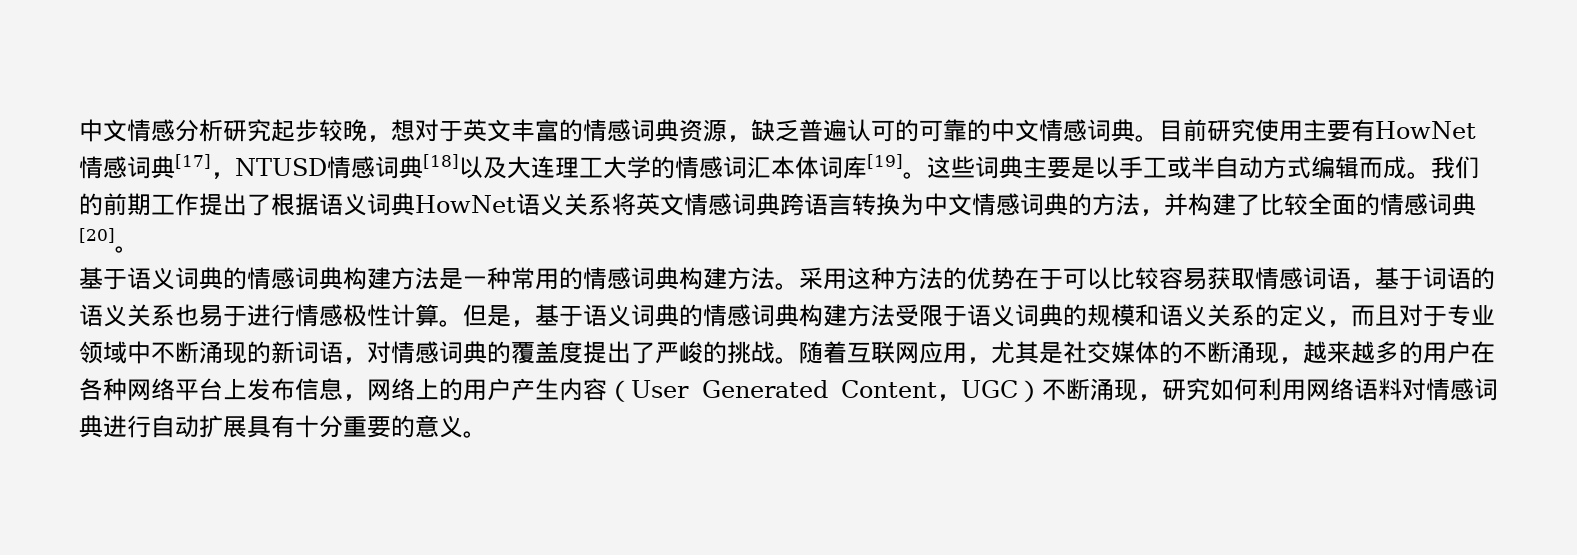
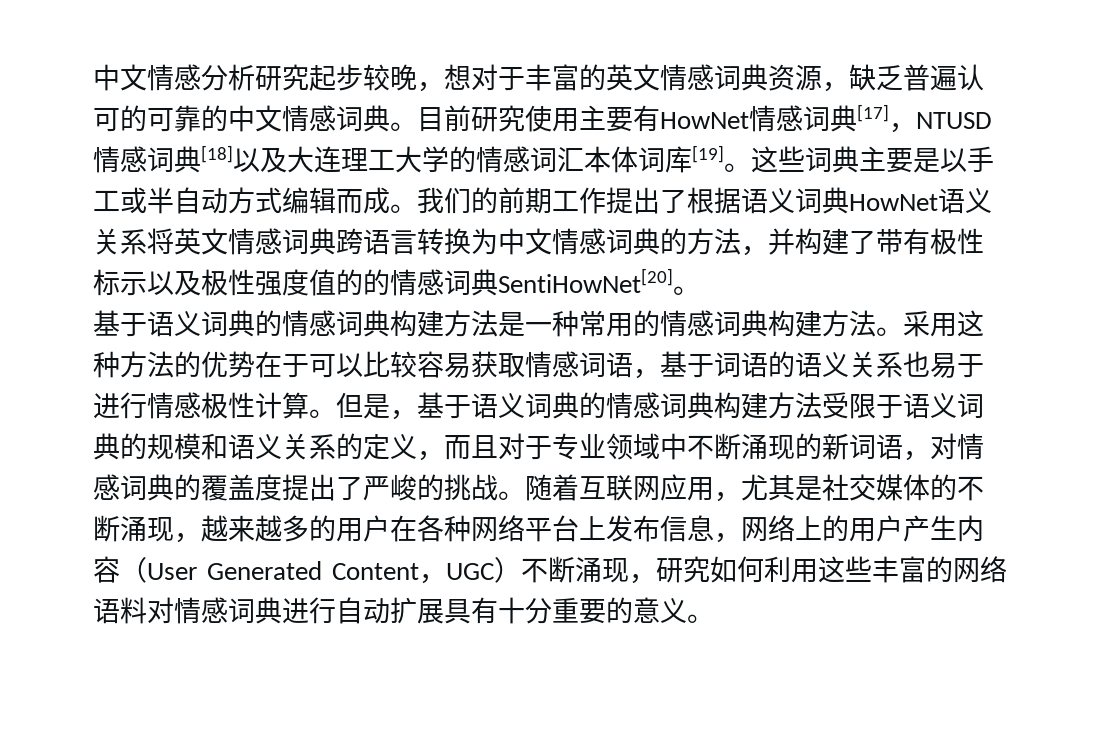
- 中文情感分析研究起步较晚，想对于英文丰富的情感词典资源，缺乏普遍认可的可靠的中文情感词典。
+ 中文情感分析研究起步较晚，想对于丰富的英文情感词典资源，缺乏普遍认可的可靠的中文情感词典。
- 我们的前期工作提出了根据语义词典HowNet语义关系将英文情感词典跨语言转换为中文情感词典的方法，并构建了比较全面的情感词典[20]。
+ 我们的前期工作提出了根据语义词典HowNet语义关系将英文情感词典跨语言转换为中文情感词典的方法，并构建了带有极性标示以及极性强度值的的情感词典SentiHowNet[20]。
- 随着互联网应用，尤其是社交媒体的不断涌现，越来越多的用户在各种网络平台上发布信息，网络上的用户产生内容（User Generated Content，UGC）不断涌现，研究如何利用网络语料对情感词典进行自动扩展具有十分重要的意义。
+ 随着互联网应用，尤其是社交媒体的不断涌现，越来越多的用户在各种网络平台上发布信息，网络上的用户产生内容（User Generated Content，UGC）不断涌现，研究如何利用这些丰富的网络语料对情感词典进行自动扩展具有十分重要的意义。

